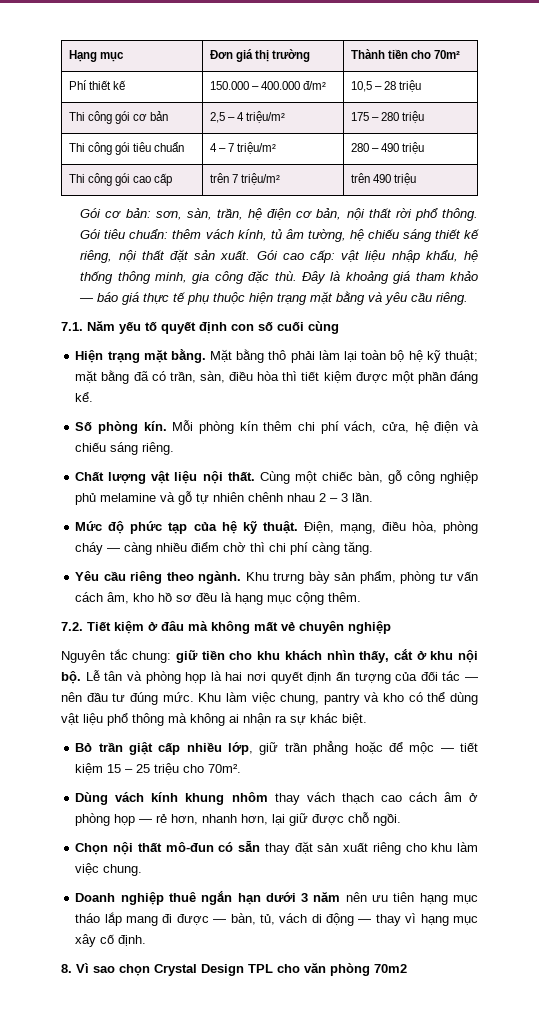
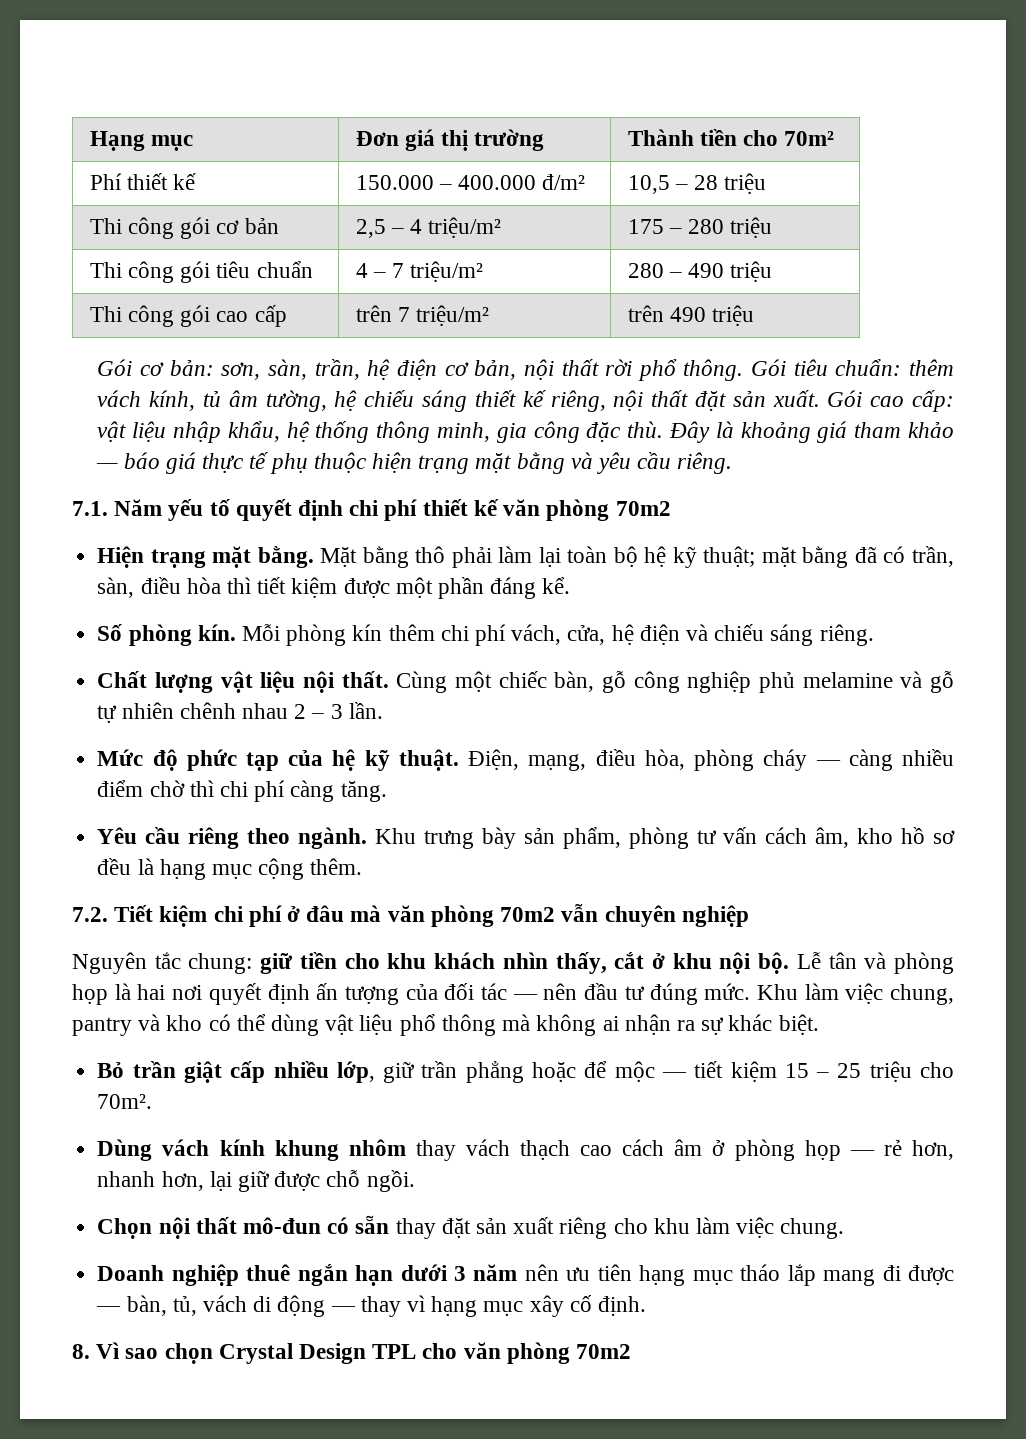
- 7.1. Năm yếu tố quyết định con số cuối cùng
+ 7.1. Năm yếu tố quyết định chi phí thiết kế văn phòng 70m2
- 7.2. Tiết kiệm ở đâu mà không mất vẻ chuyên nghiệp
+ 7.2. Tiết kiệm chi phí ở đâu mà văn phòng 70m2 vẫn chuyên nghiệp

